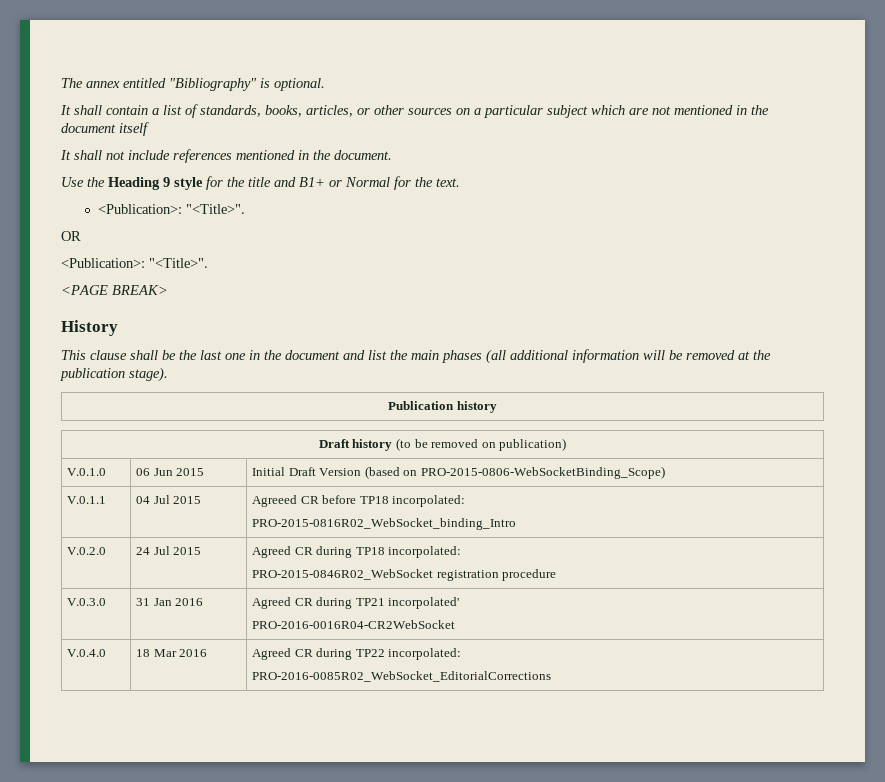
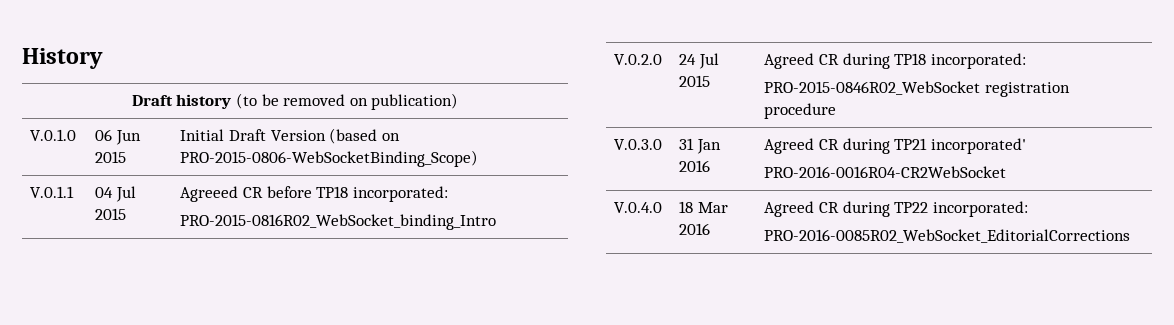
- The annex entitled "Bibliography" is optional.
- It shall contain a list of standards, books, articles, or other sources on a particular subject which are not mentioned in the document itself
- It shall not include references mentioned in the document.
- Use the Heading 9 style for the title and B1+ or Normal for the text.
- <Publication>: "<Title>".
- OR
- <Publication>: "<Title>".
- <PAGE BREAK>
  History
- This clause shall be the last one in the document and list the main phases (all additional information will be removed at the publication stage).
- Publication history
- V.0.1.1 | 04 Jul 2015 | Agreeed CR before TP18 incorpolated:
+ V.0.1.1 | 04 Jul 2015 | Agreeed CR before TP18 incorporated:
- V.0.2.0 | 24 Jul 2015 | Agreed CR during TP18 incorpolated:
+ V.0.2.0 | 24 Jul 2015 | Agreed CR during TP18 incorporated:
- V.0.3.0 | 31 Jan 2016 | Agreed CR during TP21 incorpolated'
+ V.0.3.0 | 31 Jan 2016 | Agreed CR during TP21 incorporated'
- V.0.4.0 | 18 Mar 2016 | Agreed CR during TP22 incorpolated:
+ V.0.4.0 | 18 Mar 2016 | Agreed CR during TP22 incorporated:

